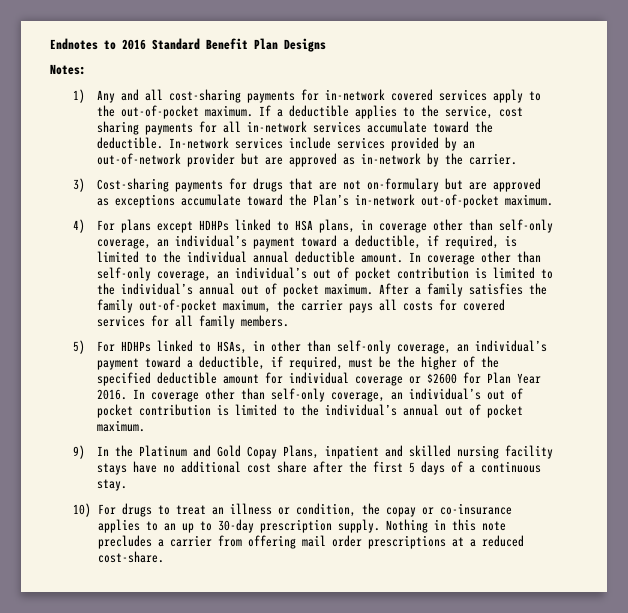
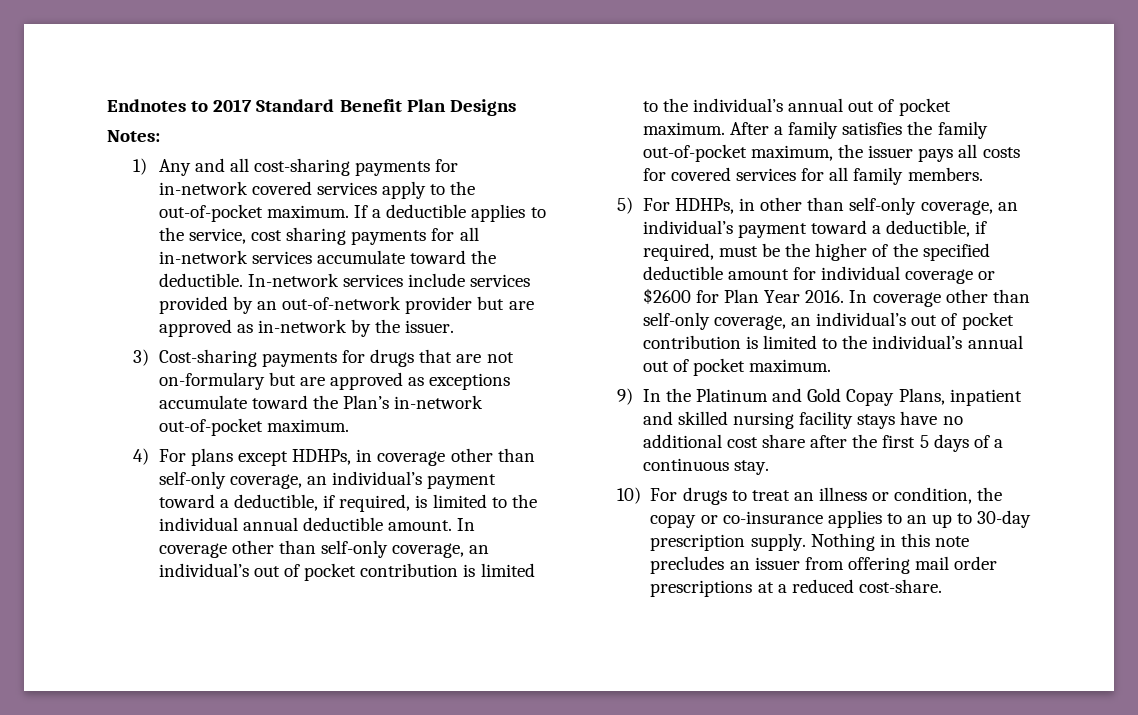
- Endnotes to 2016 Standard Benefit Plan Designs
+ Endnotes to 2017 Standard Benefit Plan Designs
- In-network services include services provided by an out-of-network provider but are approved as in-network by the carrier.
+ In-network services include services provided by an out-of-network provider but are approved as in-network by the issuer.
- 4) For plans except HDHPs linked to HSA plans, in coverage other than self-only coverage, an individual’s payment toward a deductible, if required, is limited to the individual annual deductible amount.
+ 4) For plans except HDHPs, in coverage other than self-only coverage, an individual’s payment toward a deductible, if required, is limited to the individual annual deductible amount.
- After a family satisfies the family out-of-pocket maximum, the carrier pays all costs for covered services for all family members.
+ After a family satisfies the family out-of-pocket maximum, the issuer pays all costs for covered services for all family members.
- 5) For HDHPs linked to HSAs, in other than self-only coverage, an individual’s payment toward a deductible, if required, must be the higher of the specified deductible amount for individual coverage or $2600 for Plan Year 2016.
+ 5) For HDHPs, in other than self-only coverage, an individual’s payment toward a deductible, if required, must be the higher of the specified deductible amount for individual coverage or $2600 for Plan Year 2016.
- Nothing in this note precludes a carrier from offering mail order prescriptions at a reduced cost-share.
+ Nothing in this note precludes an issuer from offering mail order prescriptions at a reduced cost-share.

